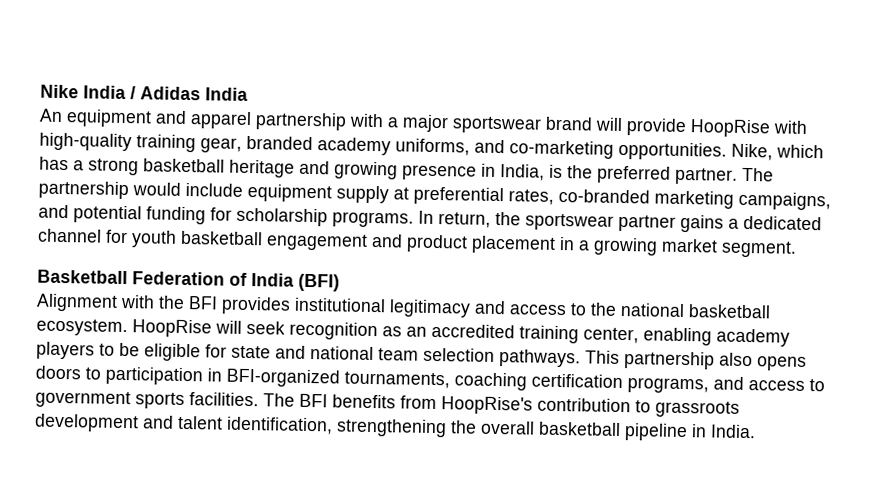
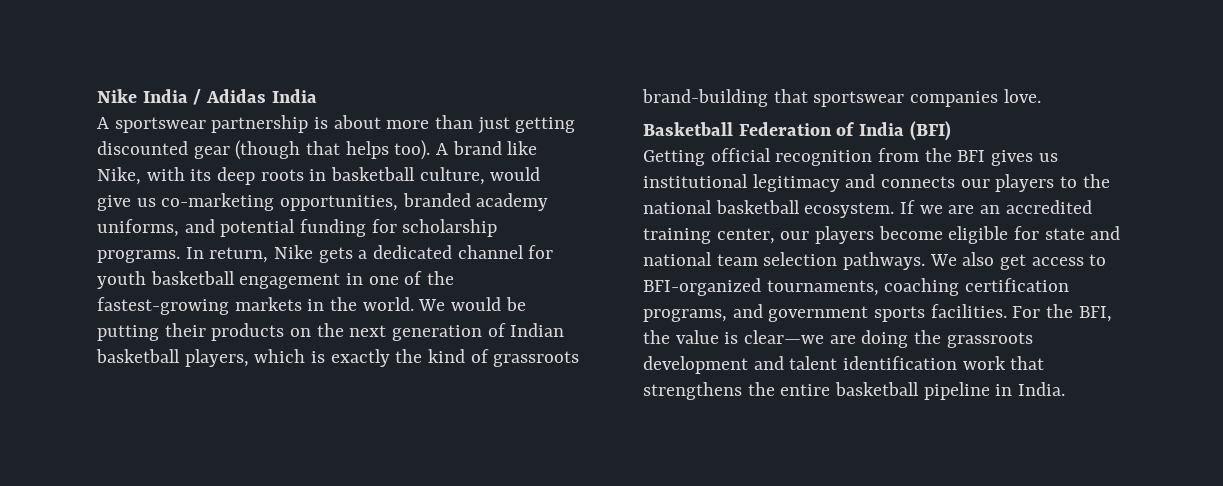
- An equipment and apparel partnership with a major sportswear brand will provide HoopRise with high-quality training gear, branded academy uniforms, and co-marketing opportunities. Nike, which has a strong basketball heritage and growing presence in India, is the preferred partner. The partnership would include equipment supply at preferential rates, co-branded marketing campaigns, and potential funding for scholarship programs.
+ A sportswear partnership is about more than just getting discounted gear (though that helps too). A brand like Nike, with its deep roots in basketball culture, would give us co-marketing opportunities, branded academy uniforms, and potential funding for scholarship programs.
- In return, the sportswear partner gains a dedicated channel for youth basketball engagement and product placement in a growing market segment.
+ In return, Nike gets a dedicated channel for youth basketball engagement in one of the fastest-growing markets in the world. We would be putting their products on the next generation of Indian basketball players, which is exactly the kind of grassroots brand-building that sportswear companies love.
- Alignment with the BFI provides institutional legitimacy and access to the national basketball ecosystem.
+ Getting official recognition from the BFI gives us institutional legitimacy and connects our players to the national basketball ecosystem.
- HoopRise will seek recognition as an accredited training center, enabling academy players to be eligible for state and national team selection pathways.
+ If we are an accredited training center, our players become eligible for state and national team selection pathways.
- This partnership also opens doors to participation in BFI-organized tournaments, coaching certification programs, and access to government sports facilities.
+ We also get access to BFI-organized tournaments, coaching certification programs, and government sports facilities.
- The BFI benefits from HoopRise's contribution to grassroots development and talent identification, strengthening the overall basketball pipeline in India.
+ For the BFI, the value is clear—we are doing the grassroots development and talent identification work that strengthens the entire basketball pipeline in India.

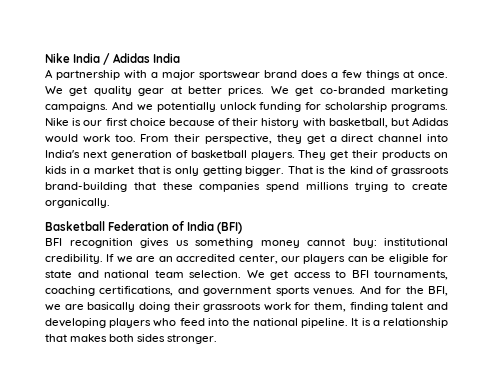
- A sportswear partnership is about more than just getting discounted gear (though that helps too). A brand like Nike, with its deep roots in basketball culture, would give us co-marketing opportunities, branded academy uniforms, and potential funding for scholarship programs. In return, Nike gets a dedicated channel for youth basketball engagement in one of the fastest-growing markets in the world. We would be putting their products on the next generation of Indian basketball players, which is exactly the kind of grassroots brand-building that sportswear companies love.
+ A partnership with a major sportswear brand does a few things at once. We get quality gear at better prices. We get co-branded marketing campaigns. And we potentially unlock funding for scholarship programs. Nike is our first choice because of their history with basketball, but Adidas would work too. From their perspective, they get a direct channel into India's next generation of basketball players. They get their products on kids in a market that is only getting bigger. That is the kind of grassroots brand-building that these companies spend millions trying to create organically.
- Getting official recognition from the BFI gives us institutional legitimacy and connects our players to the national basketball ecosystem.
+ BFI recognition gives us something money cannot buy: institutional credibility.
- If we are an accredited training center, our players become eligible for state and national team selection pathways. We also get access to BFI-organized tournaments, coaching certification programs, and government sports facilities. For the BFI, the value is clear—we are doing the grassroots development and talent identification work that strengthens the entire basketball pipeline in India.
+ If we are an accredited center, our players can be eligible for state and national team selection. We get access to BFI tournaments, coaching certifications, and government sports venues. And for the BFI, we are basically doing their grassroots work for them, finding talent and developing players who feed into the national pipeline. It is a relationship that makes both sides stronger.

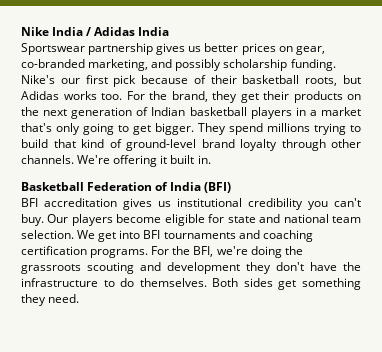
- A partnership with a major sportswear brand does a few things at once. We get quality gear at better prices. We get co-branded marketing campaigns. And we potentially unlock funding for scholarship programs. Nike is our first choice because of their history with basketball, but Adidas would work too. From their perspective, they get a direct channel into India's next generation of basketball players. They get their products on kids in a market that is only getting bigger. That is the kind of grassroots brand-building that these companies spend millions trying to create organically.
+ Sportswear partnership gives us better prices on gear, co-branded marketing, and possibly scholarship funding. Nike's our first pick because of their basketball roots, but Adidas works too. For the brand, they get their products on the next generation of Indian basketball players in a market that's only going to get bigger. They spend millions trying to build that kind of ground-level brand loyalty through other channels. We're offering it built in.
- BFI recognition gives us something money cannot buy: institutional credibility. If we are an accredited center, our players can be eligible for state and national team selection.
+ BFI accreditation gives us institutional credibility you can't buy. Our players become eligible for state and national team selection.
- We get access to BFI tournaments, coaching certifications, and government sports venues. And for the BFI, we are basically doing their grassroots work for them, finding talent and developing players who feed into the national pipeline. It is a relationship that makes both sides stronger.
+ We get into BFI tournaments and coaching certification programs. For the BFI, we're doing the grassroots scouting and development they don't have the infrastructure to do themselves. Both sides get something they need.

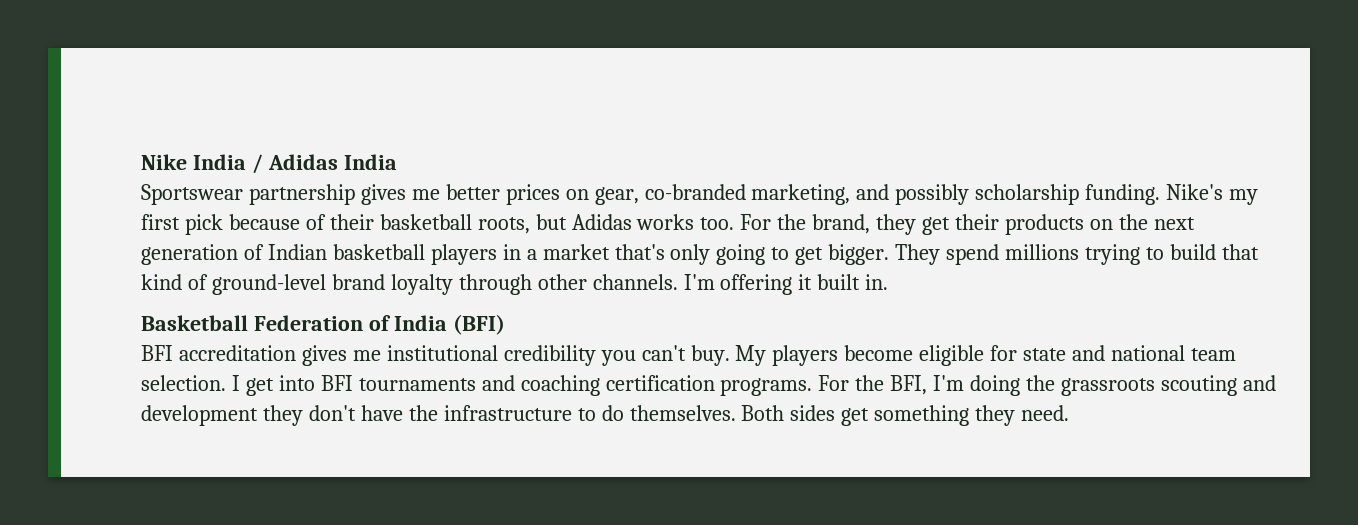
- Sportswear partnership gives us better prices on gear, co-branded marketing, and possibly scholarship funding.
+ Sportswear partnership gives me better prices on gear, co-branded marketing, and possibly scholarship funding.
- Nike's our first pick because of their basketball roots, but Adidas works too.
+ Nike's my first pick because of their basketball roots, but Adidas works too.
- We're offering it built in.
+ I'm offering it built in.
- BFI accreditation gives us institutional credibility you can't buy.
+ BFI accreditation gives me institutional credibility you can't buy.
- Our players become eligible for state and national team selection.
+ My players become eligible for state and national team selection.
- We get into BFI tournaments and coaching certification programs.
+ I get into BFI tournaments and coaching certification programs.
- For the BFI, we're doing the grassroots scouting and development they don't have the infrastructure to do themselves.
+ For the BFI, I'm doing the grassroots scouting and development they don't have the infrastructure to do themselves.

